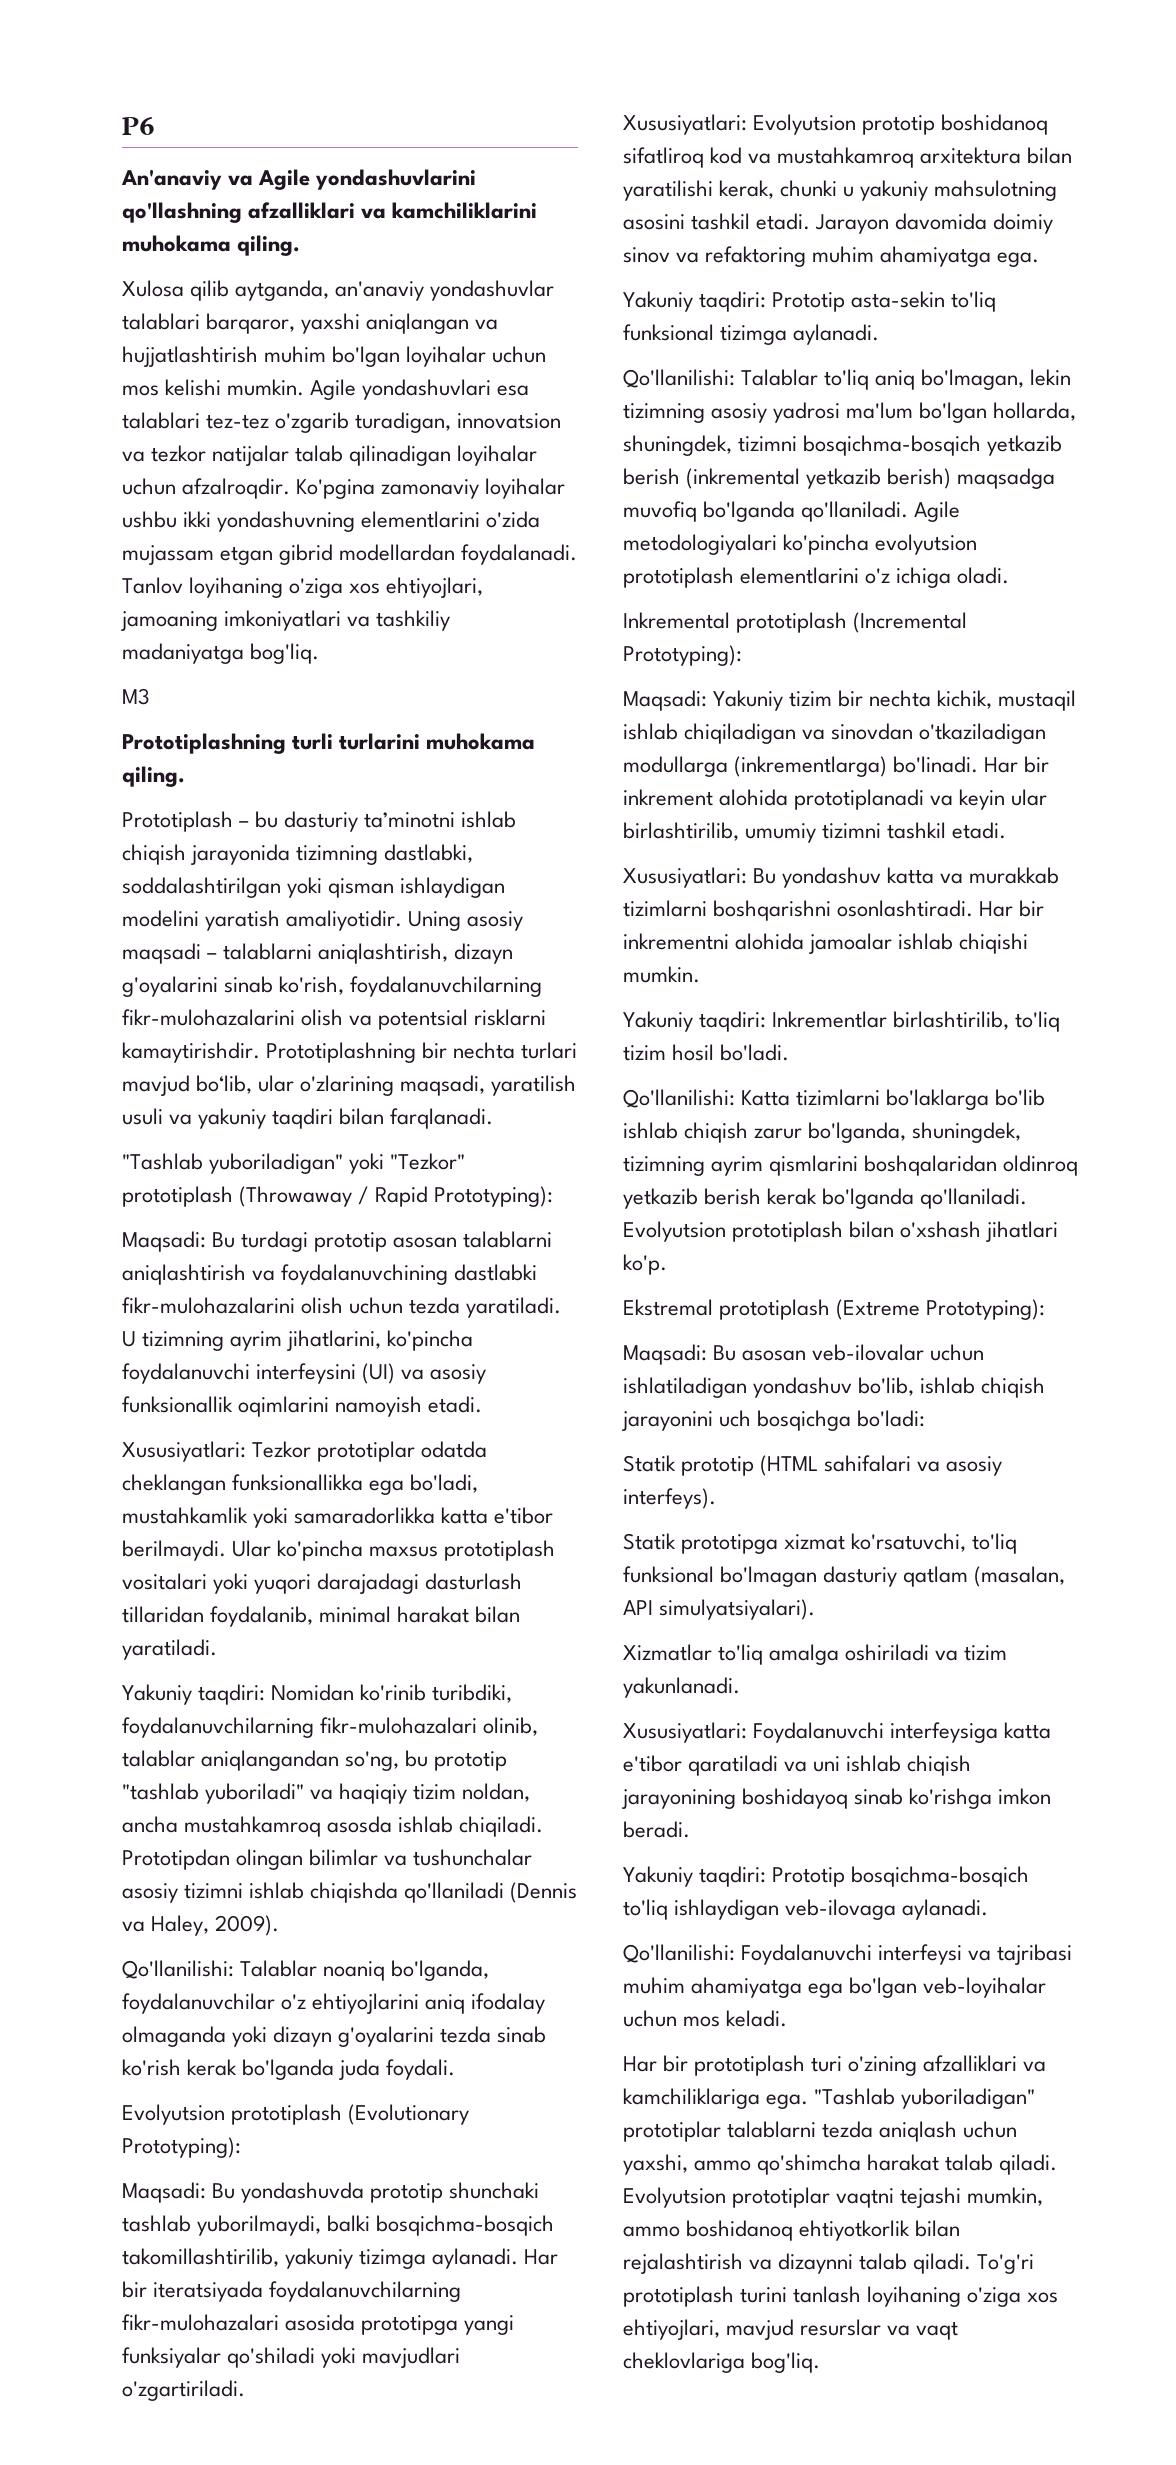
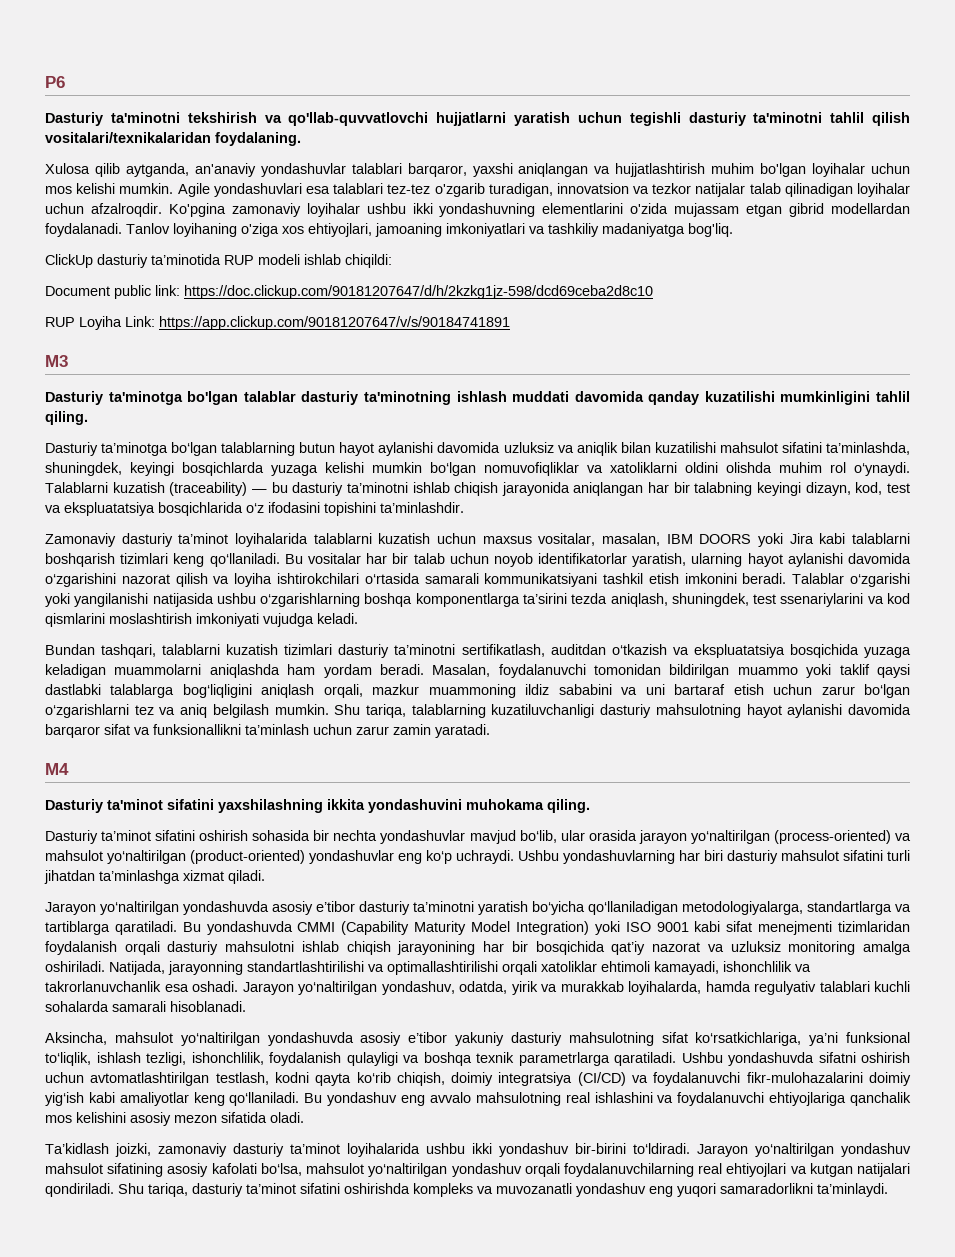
- An'anaviy va Agile yondashuvlarini qo'llashning afzalliklari va kamchiliklarini muhokama qiling.
+ Dasturiy ta'minotni tekshirish va qo'llab-quvvatlovchi hujjatlarni yaratish uchun tegishli dasturiy ta'minotni tahlil qilish vositalari/texnikalaridan foydalaning.
+ ClickUp dasturiy ta’minotida RUP modeli ishlab chiqildi:
+ Document public link: https://doc.clickup.com/90181207647/d/h/2kzkg1jz-598/dcd69ceba2d8c10
+ RUP Loyiha Link: https://app.clickup.com/90181207647/v/s/90184741891
  M3
- Prototiplashning turli turlarini muhokama qiling.
- Prototiplash – bu dasturiy ta’minotni ishlab chiqish jarayonida tizimning dastlabki, soddalashtirilgan yoki qisman ishlaydigan modelini yaratish amaliyotidir. Uning asosiy maqsadi – talablarni aniqlashtirish, dizayn g'oyalarini sinab ko'rish, foydalanuvchilarning fikr-mulohazalarini olish va potentsial risklarni kamaytirishdir. Prototiplashning bir nechta turlari mavjud bo‘lib, ular o'zlarining maqsadi, yaratilish usuli va yakuniy taqdiri bilan farqlanadi.
- "Tashlab yuboriladigan" yoki "Tezkor" prototiplash (Throwaway / Rapid Prototyping):
- Maqsadi: Bu turdagi prototip asosan talablarni aniqlashtirish va foydalanuvchining dastlabki fikr-mulohazalarini olish uchun tezda yaratiladi. U tizimning ayrim jihatlarini, ko'pincha foydalanuvchi interfeysini (UI) va asosiy funksionallik oqimlarini namoyish etadi.
- Xususiyatlari: Tezkor prototiplar odatda cheklangan funksionallikka ega bo'ladi, mustahkamlik yoki samaradorlikka katta e'tibor berilmaydi. Ular ko'pincha maxsus prototiplash vositalari yoki yuqori darajadagi dasturlash tillaridan foydalanib, minimal harakat bilan yaratiladi.
- Yakuniy taqdiri: Nomidan ko'rinib turibdiki, foydalanuvchilarning fikr-mulohazalari olinib, talablar aniqlangandan so'ng, bu prototip "tashlab yuboriladi" va haqiqiy tizim noldan, ancha mustahkamroq asosda ishlab chiqiladi. Prototipdan olingan bilimlar va tushunchalar asosiy tizimni ishlab chiqishda qo'llaniladi (Dennis va Haley, 2009).
- Qo'llanilishi: Talablar noaniq bo'lganda, foydalanuvchilar o'z ehtiyojlarini aniq ifodalay olmaganda yoki dizayn g'oyalarini tezda sinab ko'rish kerak bo'lganda juda foydali.
- Evolyutsion prototiplash (Evolutionary Prototyping):
- Maqsadi: Bu yondashuvda prototip shunchaki tashlab yuborilmaydi, balki bosqichma-bosqich takomillashtirilib, yakuniy tizimga aylanadi. Har bir iteratsiyada foydalanuvchilarning fikr-mulohazalari asosida prototipga yangi funksiyalar qo'shiladi yoki mavjudlari o'zgartiriladi.
- Xususiyatlari: Evolyutsion prototip boshidanoq sifatliroq kod va mustahkamroq arxitektura bilan yaratilishi kerak, chunki u yakuniy mahsulotning asosini tashkil etadi. Jarayon davomida doimiy sinov va refaktoring muhim ahamiyatga ega.
- Yakuniy taqdiri: Prototip asta-sekin to'liq funksional tizimga aylanadi.
- Qo'llanilishi: Talablar to'liq aniq bo'lmagan, lekin tizimning asosiy yadrosi ma'lum bo'lgan hollarda, shuningdek, tizimni bosqichma-bosqich yetkazib berish (inkremental yetkazib berish) maqsadga muvofiq bo'lganda qo'llaniladi. Agile metodologiyalari ko'pincha evolyutsion prototiplash elementlarini o'z ichiga oladi.
- Inkremental prototiplash (Incremental Prototyping):
- Maqsadi: Yakuniy tizim bir nechta kichik, mustaqil ishlab chiqiladigan va sinovdan o'tkaziladigan modullarga (inkrementlarga) bo'linadi. Har bir inkrement alohida prototiplanadi va keyin ular birlashtirilib, umumiy tizimni tashkil etadi.
- Xususiyatlari: Bu yondashuv katta va murakkab tizimlarni boshqarishni osonlashtiradi. Har bir inkrementni alohida jamoalar ishlab chiqishi mumkin.
- Yakuniy taqdiri: Inkrementlar birlashtirilib, to'liq tizim hosil bo'ladi.
- Qo'llanilishi: Katta tizimlarni bo'laklarga bo'lib ishlab chiqish zarur bo'lganda, shuningdek, tizimning ayrim qismlarini boshqalaridan oldinroq yetkazib berish kerak bo'lganda qo'llaniladi. Evolyutsion prototiplash bilan o'xshash jihatlari ko'p.
- Ekstremal prototiplash (Extreme Prototyping):
- Maqsadi: Bu asosan veb-ilovalar uchun ishlatiladigan yondashuv bo'lib, ishlab chiqish jarayonini uch bosqichga bo'ladi:
- Statik prototip (HTML sahifalari va asosiy interfeys).
- Statik prototipga xizmat ko'rsatuvchi, to'liq funksional bo'lmagan dasturiy qatlam (masalan, API simulyatsiyalari).
- Xizmatlar to'liq amalga oshiriladi va tizim yakunlanadi.
- Xususiyatlari: Foydalanuvchi interfeysiga katta e'tibor qaratiladi va uni ishlab chiqish jarayonining boshidayoq sinab ko'rishga imkon beradi.
- Yakuniy taqdiri: Prototip bosqichma-bosqich to'liq ishlaydigan veb-ilovaga aylanadi.
- Qo'llanilishi: Foydalanuvchi interfeysi va tajribasi muhim ahamiyatga ega bo'lgan veb-loyihalar uchun mos keladi.
- Har bir prototiplash turi o'zining afzalliklari va kamchiliklariga ega. "Tashlab yuboriladigan" prototiplar talablarni tezda aniqlash uchun yaxshi, ammo qo'shimcha harakat talab qiladi. Evolyutsion prototiplar vaqtni tejashi mumkin, ammo boshidanoq ehtiyotkorlik bilan rejalashtirish va dizaynni talab qiladi. To'g'ri prototiplash turini tanlash loyihaning o'ziga xos ehtiyojlari, mavjud resurslar va vaqt cheklovlariga bog'liq.
+ Dasturiy ta'minotga bo'lgan talablar dasturiy ta'minotning ishlash muddati davomida qanday kuzatilishi mumkinligini tahlil qiling.
+ Dasturiy ta’minotga bo‘lgan talablarning butun hayot aylanishi davomida uzluksiz va aniqlik bilan kuzatilishi mahsulot sifatini ta’minlashda, shuningdek, keyingi bosqichlarda yuzaga kelishi mumkin bo‘lgan nomuvofiqliklar va xatoliklarni oldini olishda muhim rol o‘ynaydi. Talablarni kuzatish (traceability) — bu dasturiy ta’minotni ishlab chiqish jarayonida aniqlangan har bir talabning keyingi dizayn, kod, test va ekspluatatsiya bosqichlarida o‘z ifodasini topishini ta’minlashdir.
+ Zamonaviy dasturiy ta’minot loyihalarida talablarni kuzatish uchun maxsus vositalar, masalan, IBM DOORS yoki Jira kabi talablarni boshqarish tizimlari keng qo‘llaniladi. Bu vositalar har bir talab uchun noyob identifikatorlar yaratish, ularning hayot aylanishi davomida o‘zgarishini nazorat qilish va loyiha ishtirokchilari o‘rtasida samarali kommunikatsiyani tashkil etish imkonini beradi. Talablar o‘zgarishi yoki yangilanishi natijasida ushbu o‘zgarishlarning boshqa komponentlarga ta’sirini tezda aniqlash, shuningdek, test ssenariylarini va kod qismlarini moslashtirish imkoniyati vujudga keladi.
+ Bundan tashqari, talablarni kuzatish tizimlari dasturiy ta’minotni sertifikatlash, auditdan o‘tkazish va ekspluatatsiya bosqichida yuzaga keladigan muammolarni aniqlashda ham yordam beradi. Masalan, foydalanuvchi tomonidan bildirilgan muammo yoki taklif qaysi dastlabki talablarga bog‘liqligini aniqlash orqali, mazkur muammoning ildiz sababini va uni bartaraf etish uchun zarur bo‘lgan o‘zgarishlarni tez va aniq belgilash mumkin. Shu tariqa, talablarning kuzatiluvchanligi dasturiy mahsulotning hayot aylanishi davomida barqaror sifat va funksionallikni ta’minlash uchun zarur zamin yaratadi.
+ M4
+ Dasturiy ta'minot sifatini yaxshilashning ikkita yondashuvini muhokama qiling.
+ Dasturiy ta’minot sifatini oshirish sohasida bir nechta yondashuvlar mavjud bo‘lib, ular orasida jarayon yo‘naltirilgan (process-oriented) va mahsulot yo‘naltirilgan (product-oriented) yondashuvlar eng ko‘p uchraydi. Ushbu yondashuvlarning har biri dasturiy mahsulot sifatini turli jihatdan ta’minlashga xizmat qiladi.
+ Jarayon yo‘naltirilgan yondashuvda asosiy e’tibor dasturiy ta’minotni yaratish bo‘yicha qo‘llaniladigan metodologiyalarga, standartlarga va tartiblarga qaratiladi. Bu yondashuvda CMMI (Capability Maturity Model Integration) yoki ISO 9001 kabi sifat menejmenti tizimlaridan foydalanish orqali dasturiy mahsulotni ishlab chiqish jarayonining har bir bosqichida qat’iy nazorat va uzluksiz monitoring amalga oshiriladi. Natijada, jarayonning standartlashtirilishi va optimallashtirilishi orqali xatoliklar ehtimoli kamayadi, ishonchlilik va takrorlanuvchanlik esa oshadi. Jarayon yo‘naltirilgan yondashuv, odatda, yirik va murakkab loyihalarda, hamda regulyativ talablari kuchli sohalarda samarali hisoblanadi.
+ Aksincha, mahsulot yo‘naltirilgan yondashuvda asosiy e’tibor yakuniy dasturiy mahsulotning sifat ko‘rsatkichlariga, ya’ni funksional to‘liqlik, ishlash tezligi, ishonchlilik, foydalanish qulayligi va boshqa texnik parametrlarga qaratiladi. Ushbu yondashuvda sifatni oshirish uchun avtomatlashtirilgan testlash, kodni qayta ko‘rib chiqish, doimiy integratsiya (CI/CD) va foydalanuvchi fikr-mulohazalarini doimiy yig‘ish kabi amaliyotlar keng qo‘llaniladi. Bu yondashuv eng avvalo mahsulotning real ishlashini va foydalanuvchi ehtiyojlariga qanchalik mos kelishini asosiy mezon sifatida oladi.
+ Ta’kidlash joizki, zamonaviy dasturiy ta’minot loyihalarida ushbu ikki yondashuv bir-birini to‘ldiradi. Jarayon yo‘naltirilgan yondashuv mahsulot sifatining asosiy kafolati bo‘lsa, mahsulot yo‘naltirilgan yondashuv orqali foydalanuvchilarning real ehtiyojlari va kutgan natijalari qondiriladi. Shu tariqa, dasturiy ta’minot sifatini oshirishda kompleks va muvozanatli yondashuv eng yuqori samaradorlikni ta’minlaydi.

